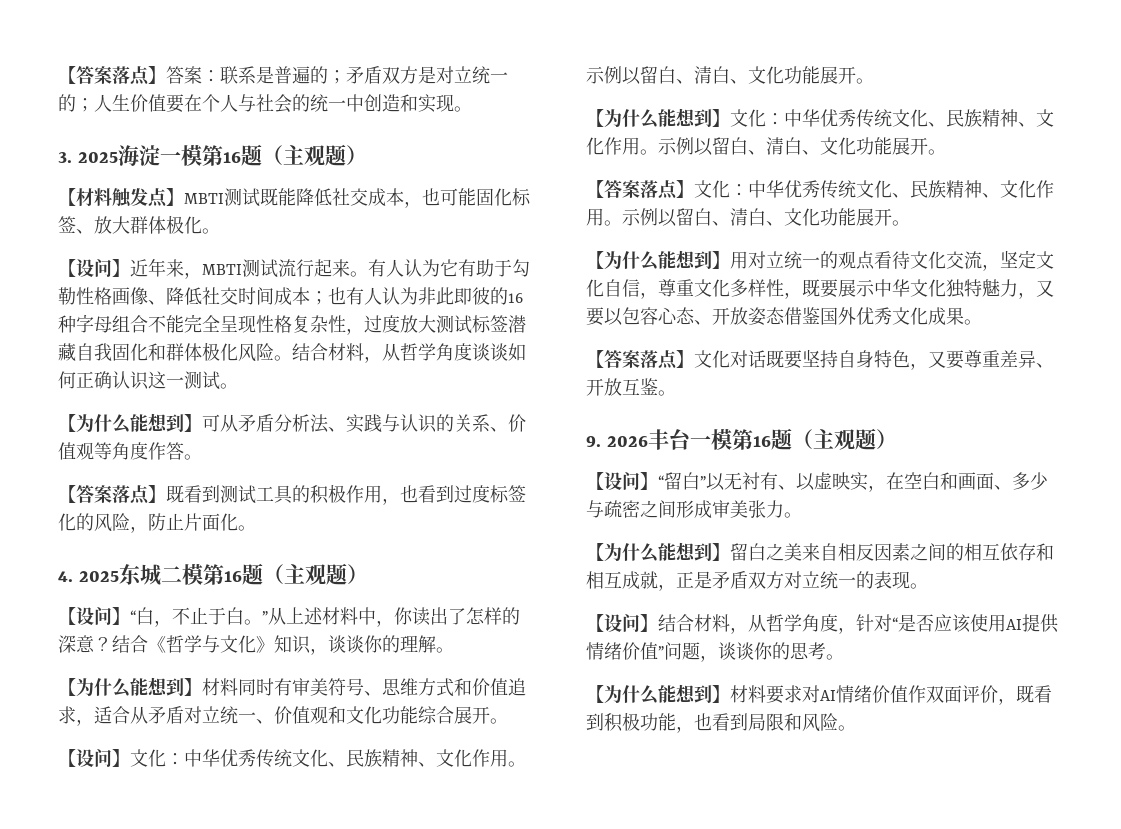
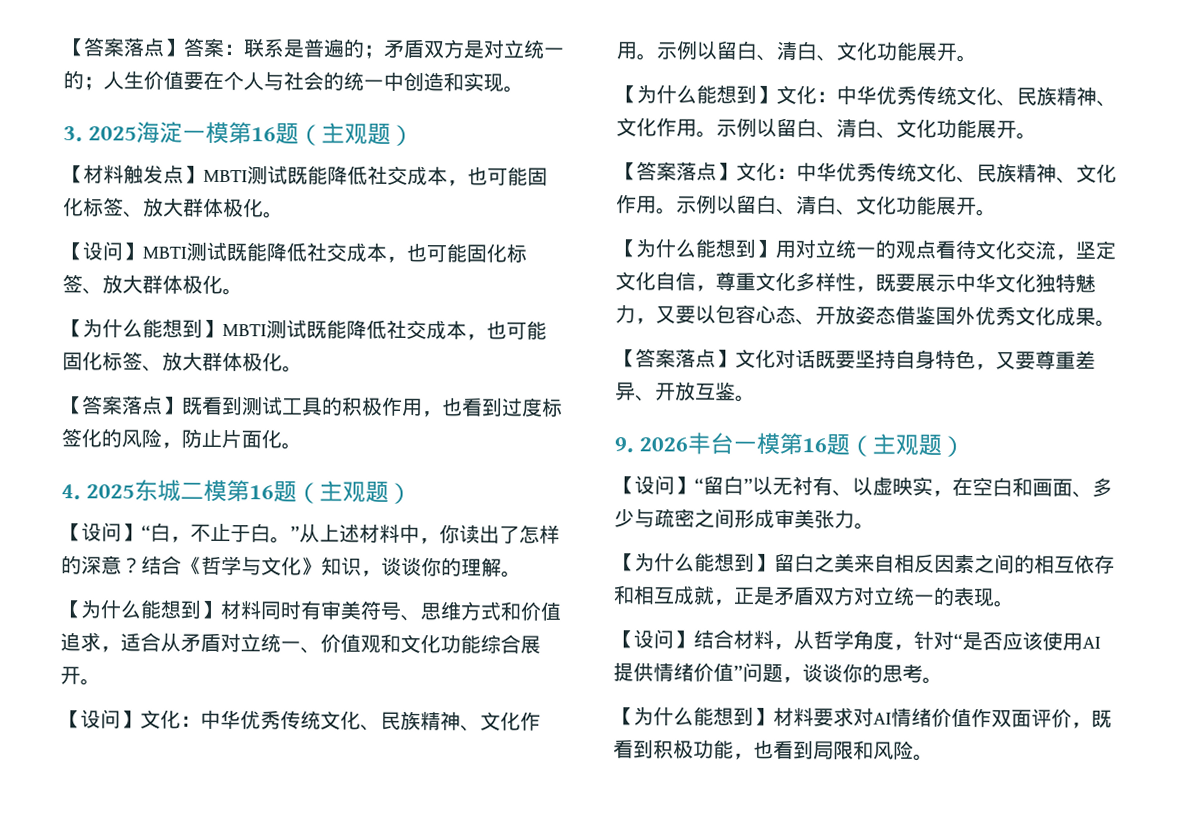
- 【设问】近年来，MBTI测试流行起来。有人认为它有助于勾勒性格画像、降低社交时间成本；也有人认为非此即彼的16种字母组合不能完全呈现性格复杂性，过度放大测试标签潜藏自我固化和群体极化风险。结合材料，从哲学角度谈谈如何正确认识这一测试。
- 【为什么能想到】可从矛盾分析法、实践与认识的关系、价值观等角度作答。
+ 【设问】MBTI测试既能降低社交成本，也可能固化标签、放大群体极化。
+ 【为什么能想到】MBTI测试既能降低社交成本，也可能固化标签、放大群体极化。

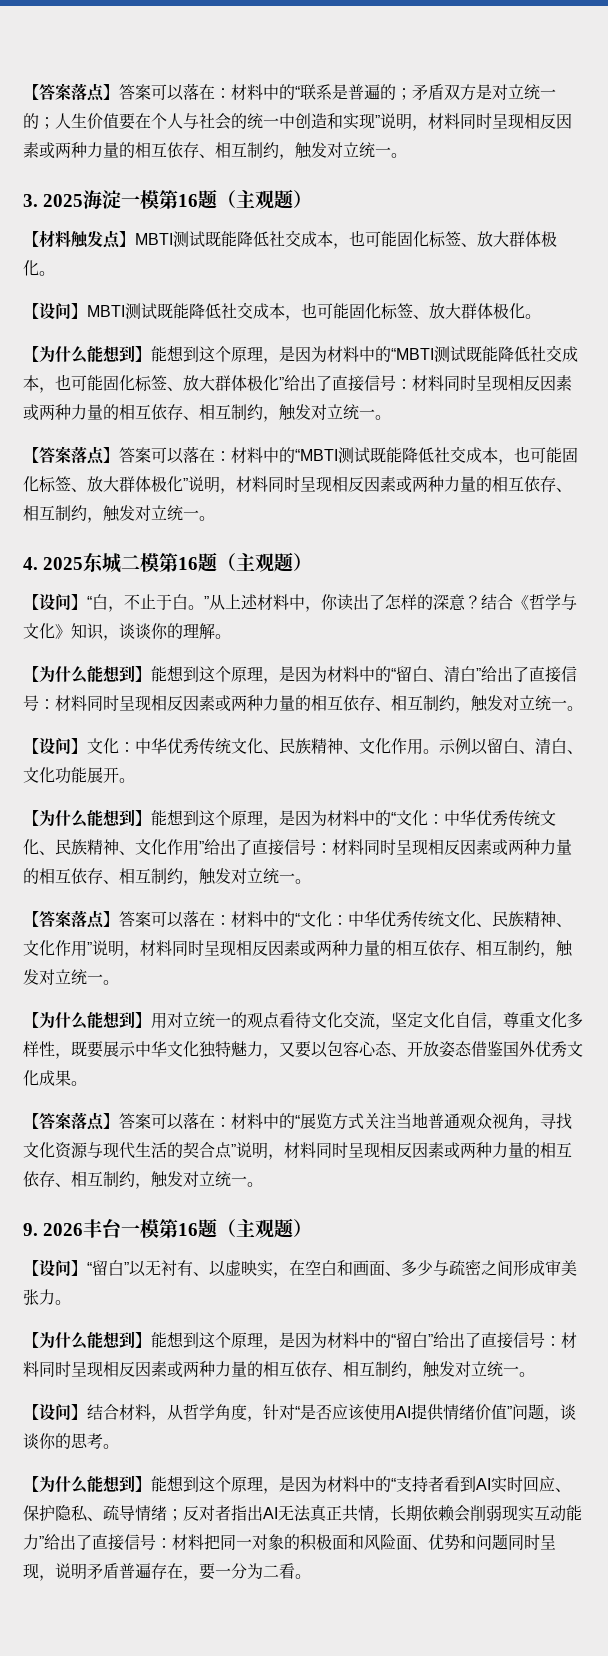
- 【答案落点】答案：联系是普遍的；矛盾双方是对立统一的；人生价值要在个人与社会的统一中创造和实现。
+ 【答案落点】答案可以落在：材料中的“联系是普遍的；矛盾双方是对立统一的；人生价值要在个人与社会的统一中创造和实现”说明，材料同时呈现相反因素或两种力量的相互依存、相互制约，触发对立统一。
- 【为什么能想到】MBTI测试既能降低社交成本，也可能固化标签、放大群体极化。
- 【答案落点】既看到测试工具的积极作用，也看到过度标签化的风险，防止片面化。
+ 【为什么能想到】能想到这个原理，是因为材料中的“MBTI测试既能降低社交成本，也可能固化标签、放大群体极化”给出了直接信号：材料同时呈现相反因素或两种力量的相互依存、相互制约，触发对立统一。
+ 【答案落点】答案可以落在：材料中的“MBTI测试既能降低社交成本，也可能固化标签、放大群体极化”说明，材料同时呈现相反因素或两种力量的相互依存、相互制约，触发对立统一。
- 【为什么能想到】材料同时有审美符号、思维方式和价值追求，适合从矛盾对立统一、价值观和文化功能综合展开。
+ 【为什么能想到】能想到这个原理，是因为材料中的“留白、清白”给出了直接信号：材料同时呈现相反因素或两种力量的相互依存、相互制约，触发对立统一。
- 【为什么能想到】文化：中华优秀传统文化、民族精神、文化作用。示例以留白、清白、文化功能展开。
- 【答案落点】文化：中华优秀传统文化、民族精神、文化作用。示例以留白、清白、文化功能展开。
+ 【为什么能想到】能想到这个原理，是因为材料中的“文化：中华优秀传统文化、民族精神、文化作用”给出了直接信号：材料同时呈现相反因素或两种力量的相互依存、相互制约，触发对立统一。
+ 【答案落点】答案可以落在：材料中的“文化：中华优秀传统文化、民族精神、文化作用”说明，材料同时呈现相反因素或两种力量的相互依存、相互制约，触发对立统一。
- 【答案落点】文化对话既要坚持自身特色，又要尊重差异、开放互鉴。
+ 【答案落点】答案可以落在：材料中的“展览方式关注当地普通观众视角，寻找文化资源与现代生活的契合点”说明，材料同时呈现相反因素或两种力量的相互依存、相互制约，触发对立统一。
- 【为什么能想到】留白之美来自相反因素之间的相互依存和相互成就，正是矛盾双方对立统一的表现。
+ 【为什么能想到】能想到这个原理，是因为材料中的“留白”给出了直接信号：材料同时呈现相反因素或两种力量的相互依存、相互制约，触发对立统一。
- 【为什么能想到】材料要求对AI情绪价值作双面评价，既看到积极功能，也看到局限和风险。
+ 【为什么能想到】能想到这个原理，是因为材料中的“支持者看到AI实时回应、保护隐私、疏导情绪；反对者指出AI无法真正共情，长期依赖会削弱现实互动能力”给出了直接信号：材料把同一对象的积极面和风险面、优势和问题同时呈现，说明矛盾普遍存在，要一分为二看。

